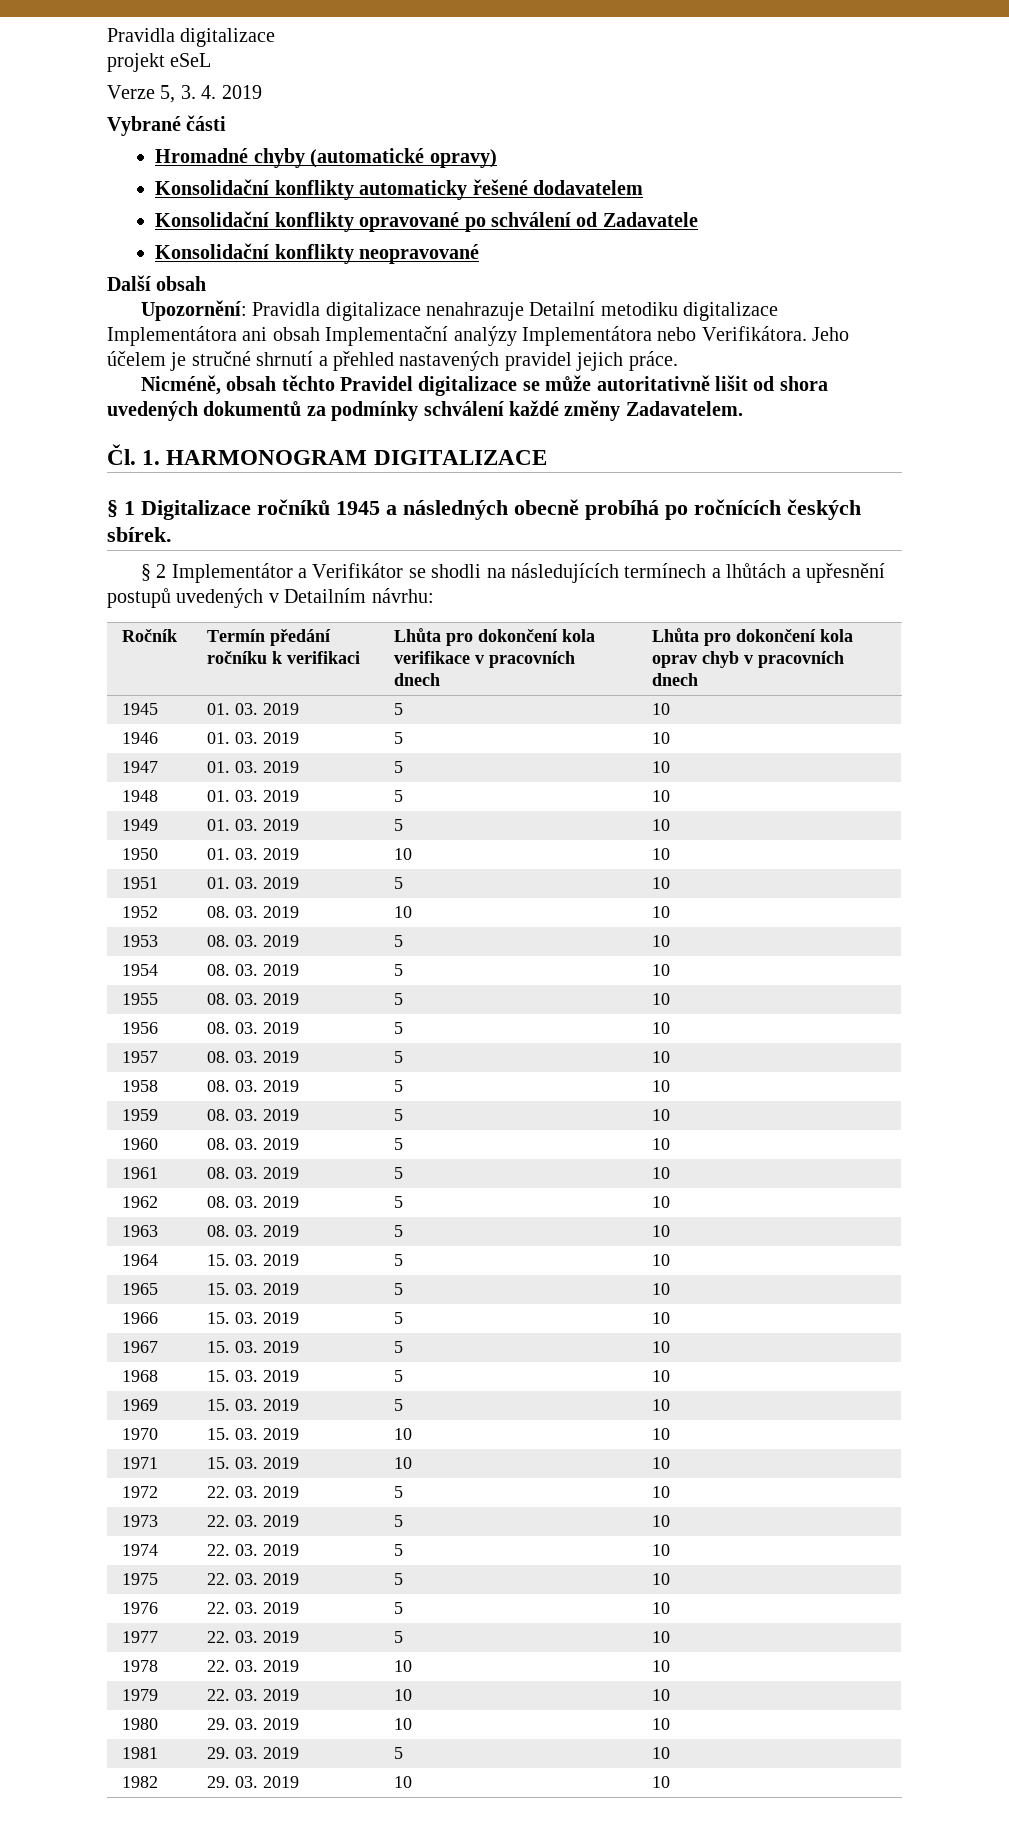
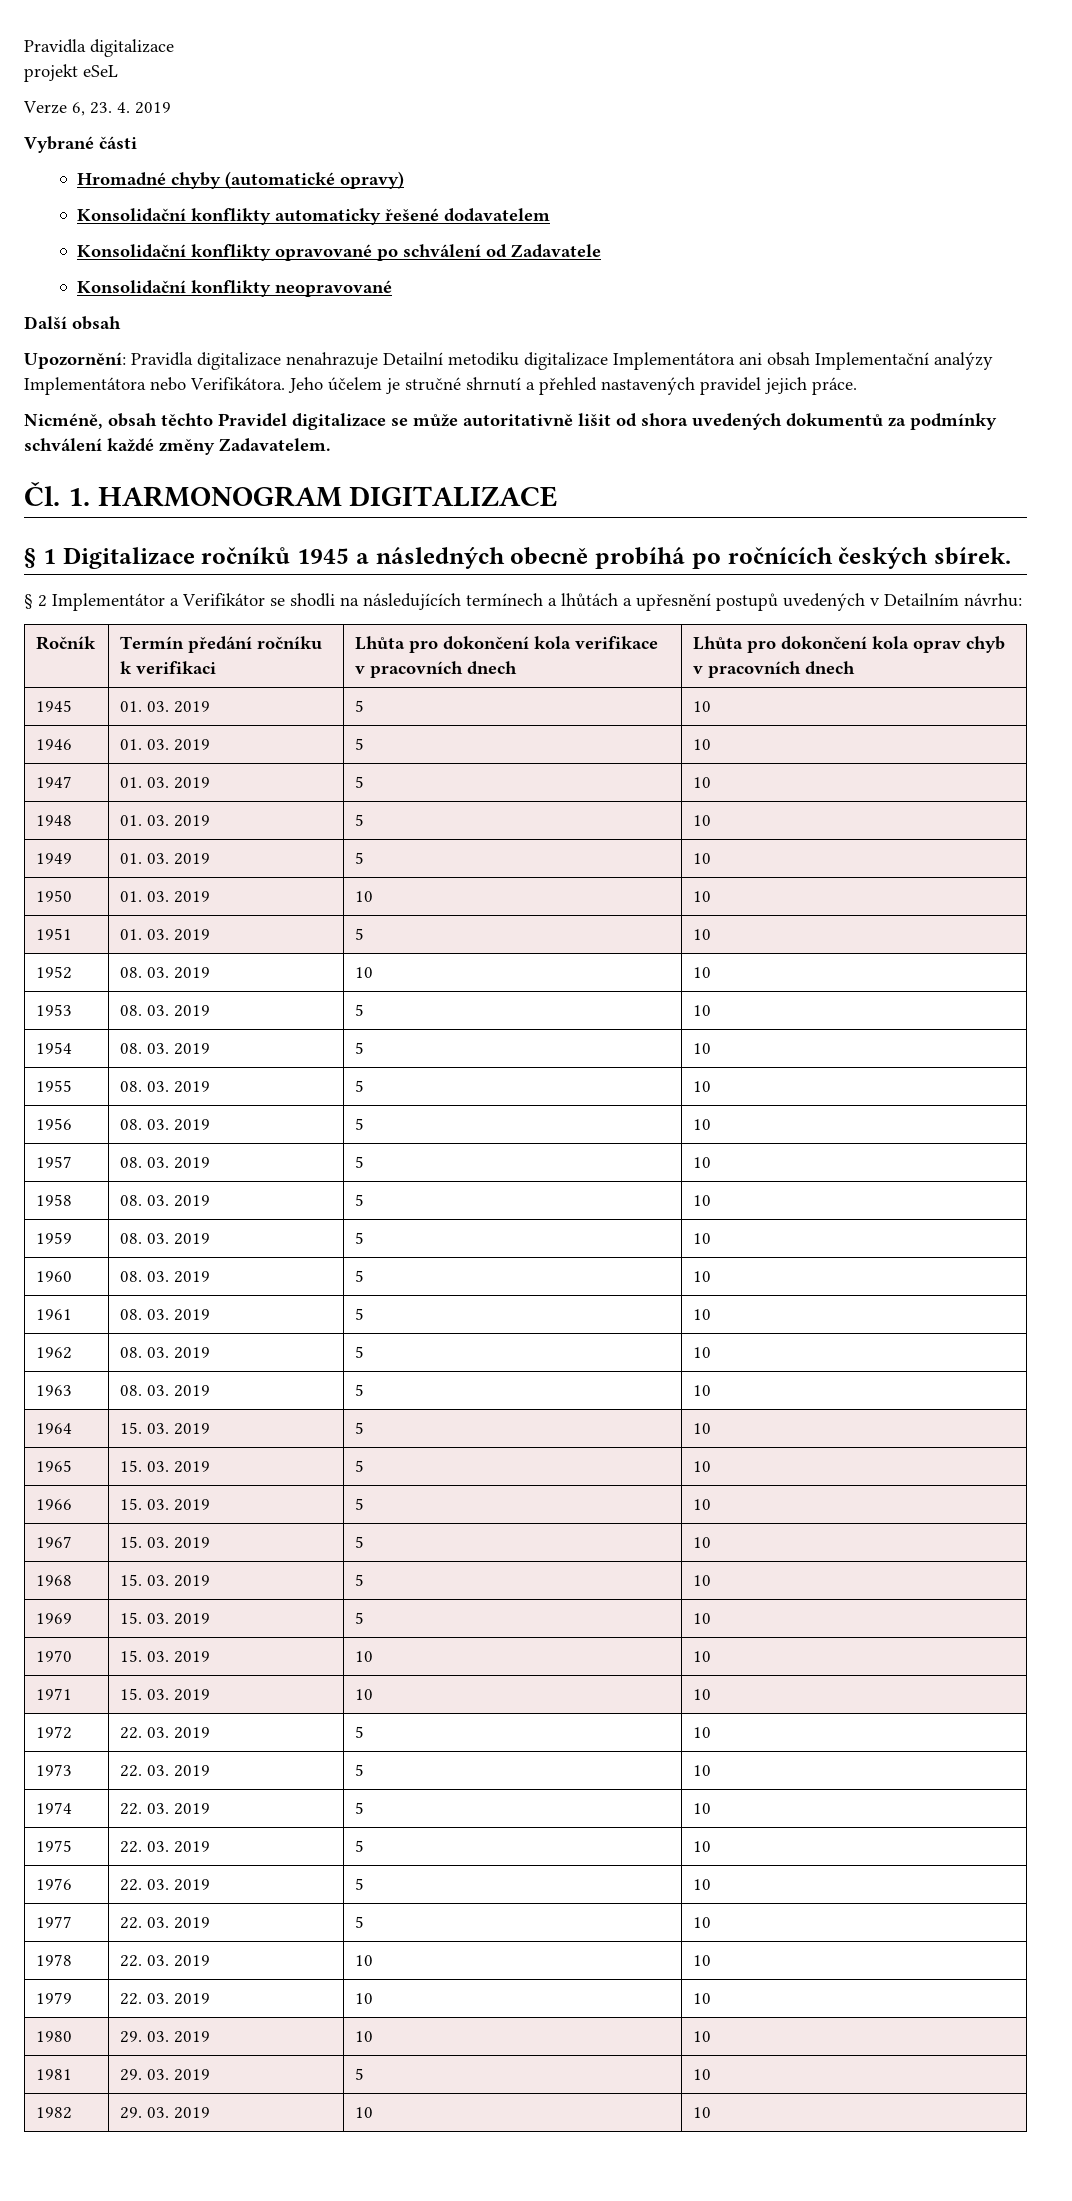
- Verze 5, 3. 4. 2019
+ Verze 6, 23. 4. 2019

